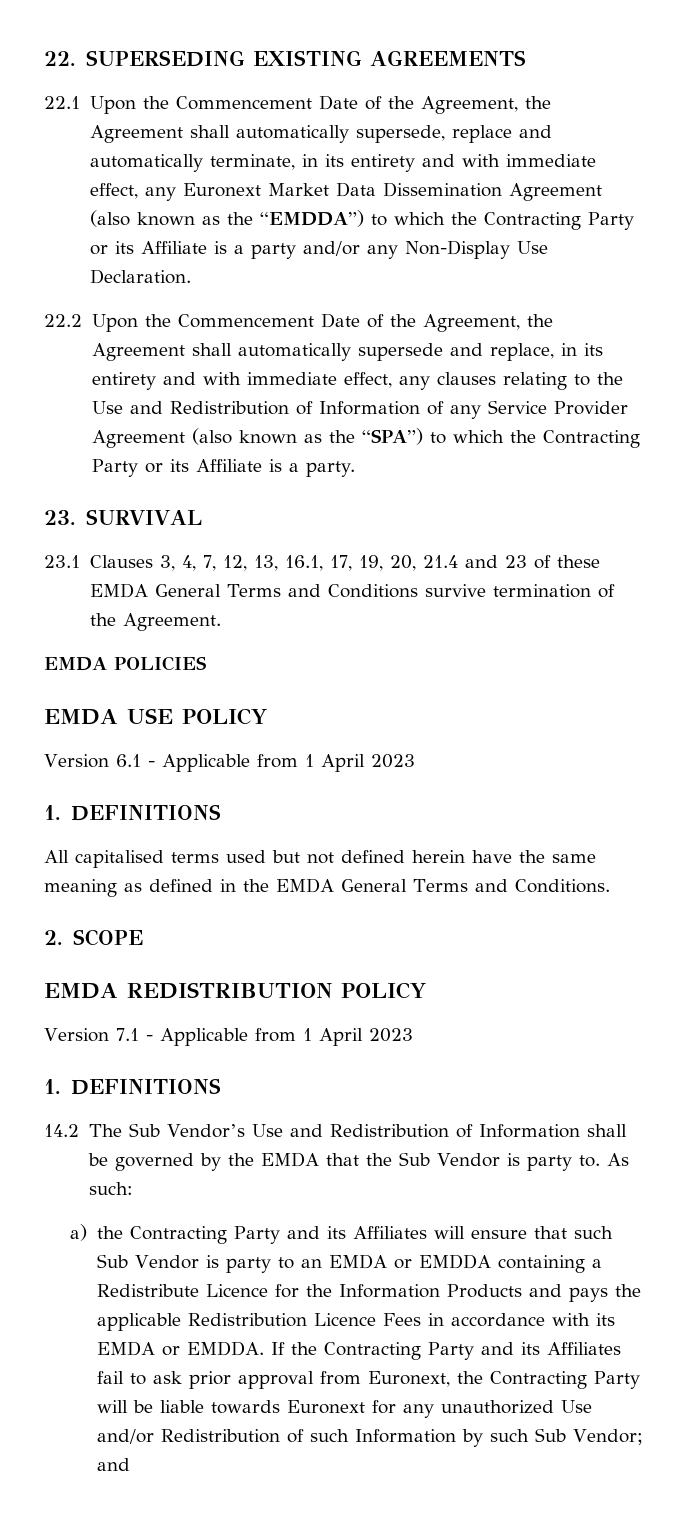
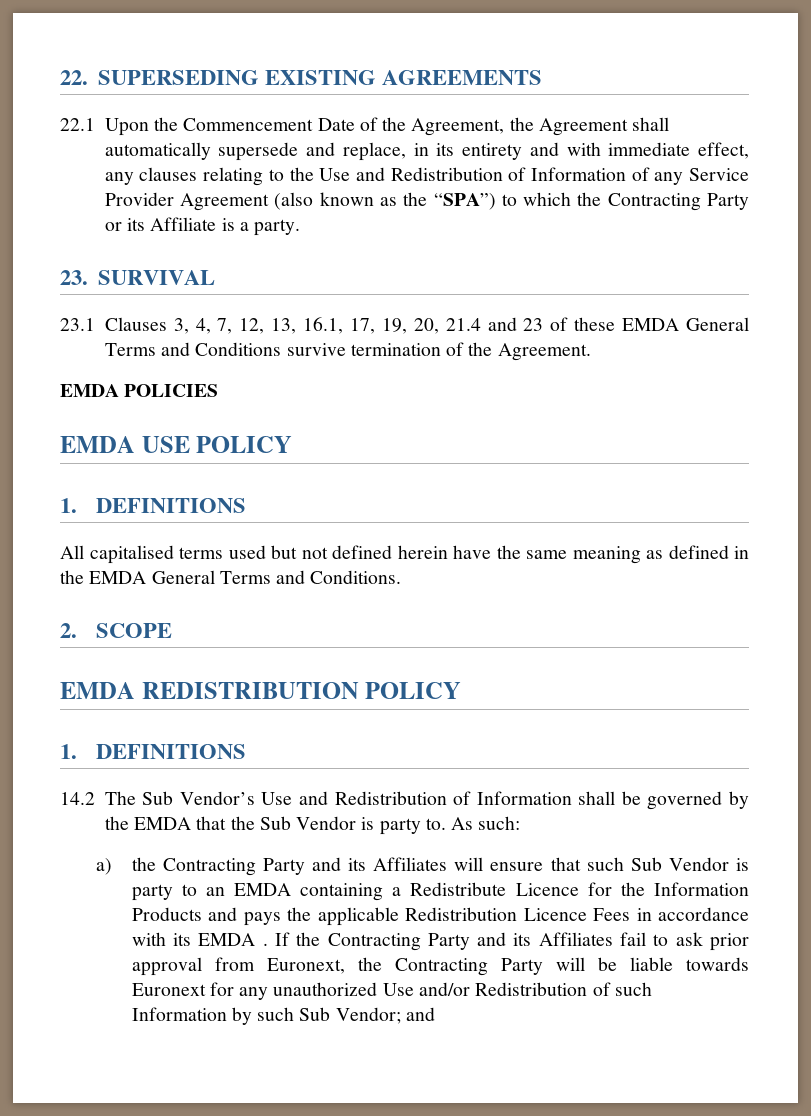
- 22.1 Upon the Commencement Date of the Agreement, the Agreement shall automatically supersede, replace and automatically terminate, in its entirety and with immediate effect, any Euronext Market Data Dissemination Agreement (also known as the “EMDDA”) to which the Contracting Party or its Affiliate is a party and/or any Non-Display Use Declaration.
- 22.2 Upon the Commencement Date of the Agreement, the Agreement shall automatically supersede and replace, in its entirety and with immediate effect, any clauses relating to the Use and Redistribution of Information of any Service Provider Agreement (also known as the “SPA”) to which the Contracting Party or its Affiliate is a party.
+ 22.1 Upon the Commencement Date of the Agreement, the Agreement shall automatically supersede and replace, in its entirety and with immediate effect, any clauses relating to the Use and Redistribution of Information of any Service Provider Agreement (also known as the “SPA”) to which the Contracting Party or its Affiliate is a party.
- Version 6.1 - Applicable from 1 April 2023
- Version 7.1 - Applicable from 1 April 2023
- a) the Contracting Party and its Affiliates will ensure that such Sub Vendor is party to an EMDA or EMDDA containing a Redistribute Licence for the Information Products and pays the applicable Redistribution Licence Fees in accordance with its EMDA or EMDDA.
+ a) the Contracting Party and its Affiliates will ensure that such Sub Vendor is party to an EMDA containing a Redistribute Licence for the Information Products and pays the applicable Redistribution Licence Fees in accordance with its EMDA .

